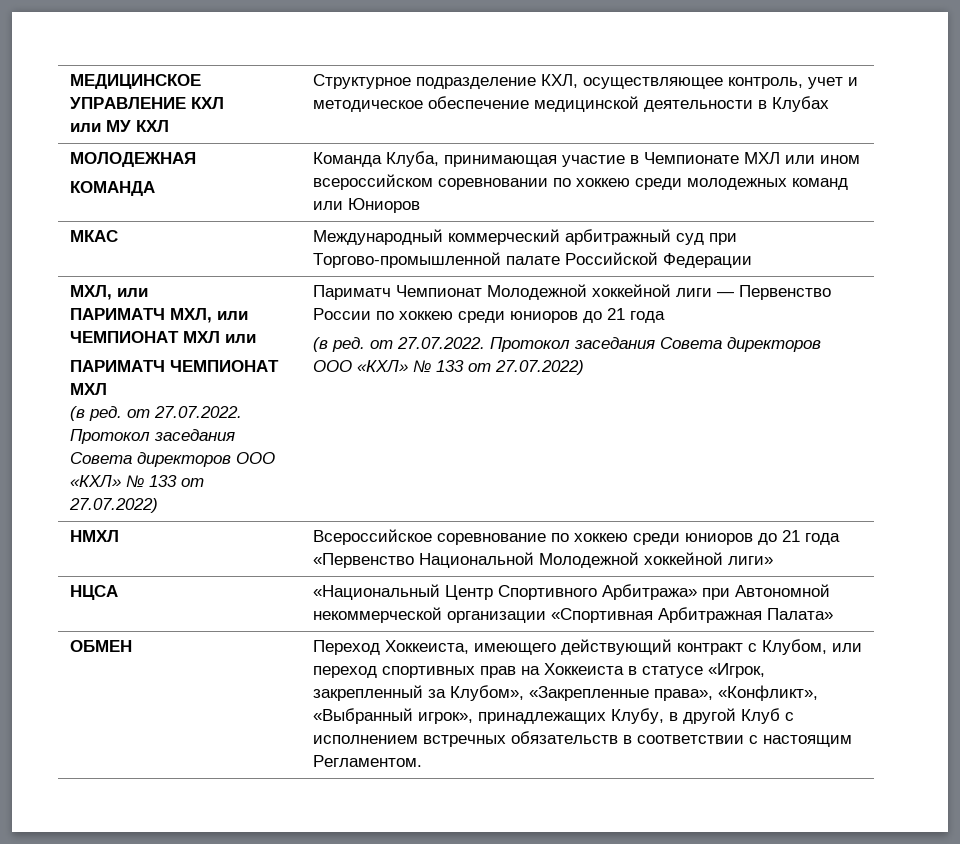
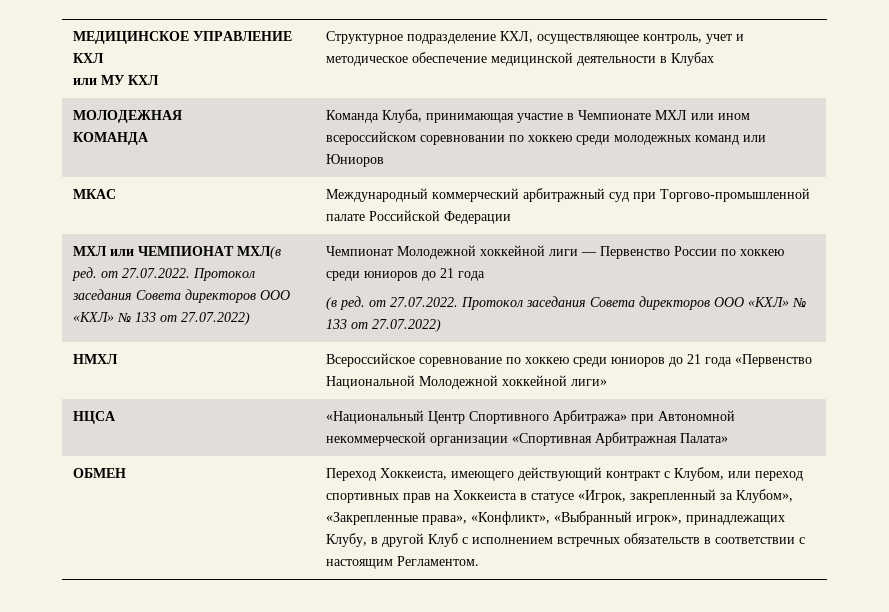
  МКАС | Международный коммерческий арбитражный суд при Торгово-промышленной палате Российской Федерации
- МХЛ, или
- ПАРИМАТЧ МХЛ, или ЧЕМПИОНАТ МХЛ или
- ПАРИМАТЧ ЧЕМПИОНАТ МХЛ
- (в ред. от 27.07.2022. Протокол заседания Совета директоров ООО «КХЛ» № 133 от 27.07.2022)
+ МХЛ или ЧЕМПИОНАТ МХЛ(в ред. от 27.07.2022. Протокол заседания Совета директоров ООО «КХЛ» № 133 от 27.07.2022)
- Париматч Чемпионат Молодежной хоккейной лиги — Первенство России по хоккею среди юниоров до 21 года
+ Чемпионат Молодежной хоккейной лиги — Первенство России по хоккею среди юниоров до 21 года

